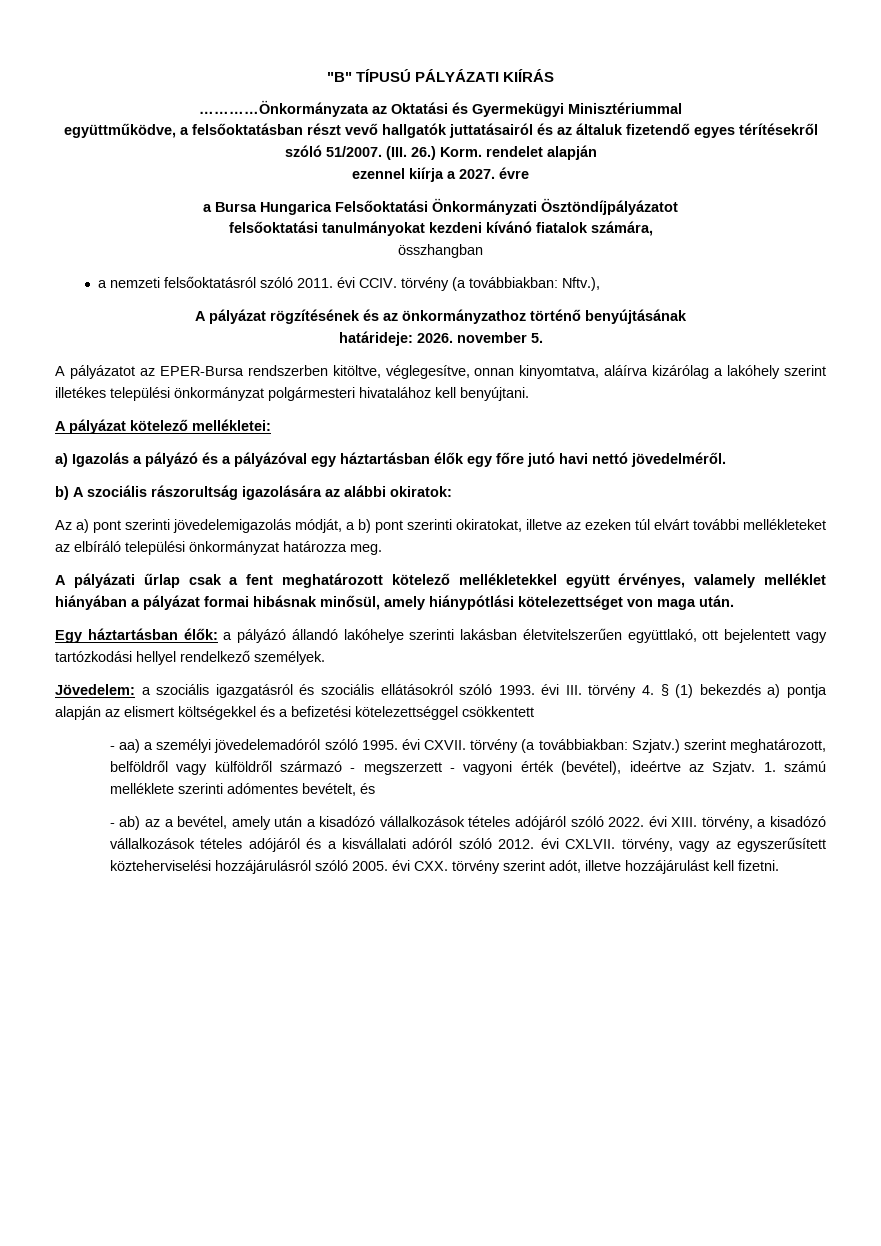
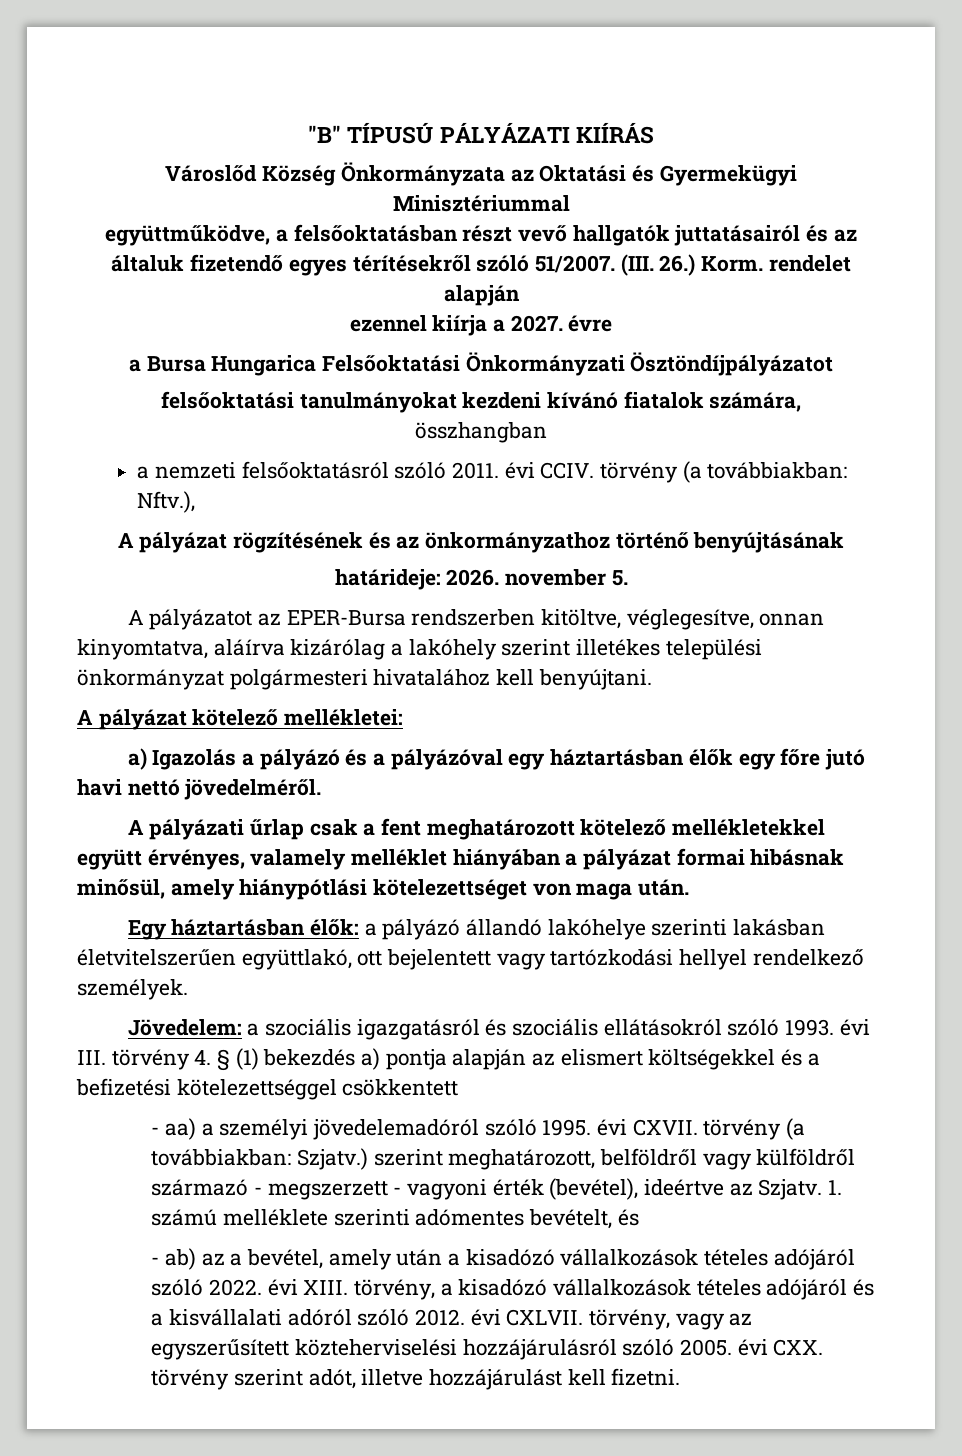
- …………Önkormányzata az Oktatási és Gyermekügyi Minisztériummal
+ Városlőd Község Önkormányzata az Oktatási és Gyermekügyi Minisztériummal
- b) A szociális rászorultság igazolására az alábbi okiratok:
- Az a) pont szerinti jövedelemigazolás módját, a b) pont szerinti okiratokat, illetve az ezeken túl elvárt további mellékleteket az elbíráló települési önkormányzat határozza meg.

